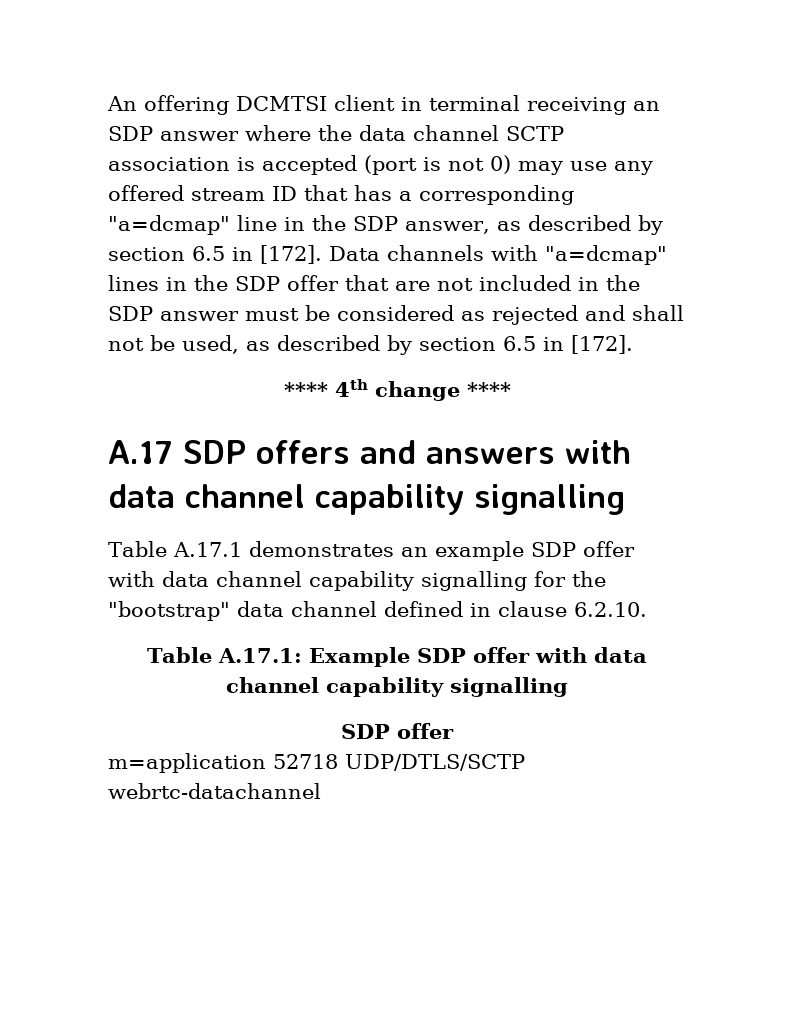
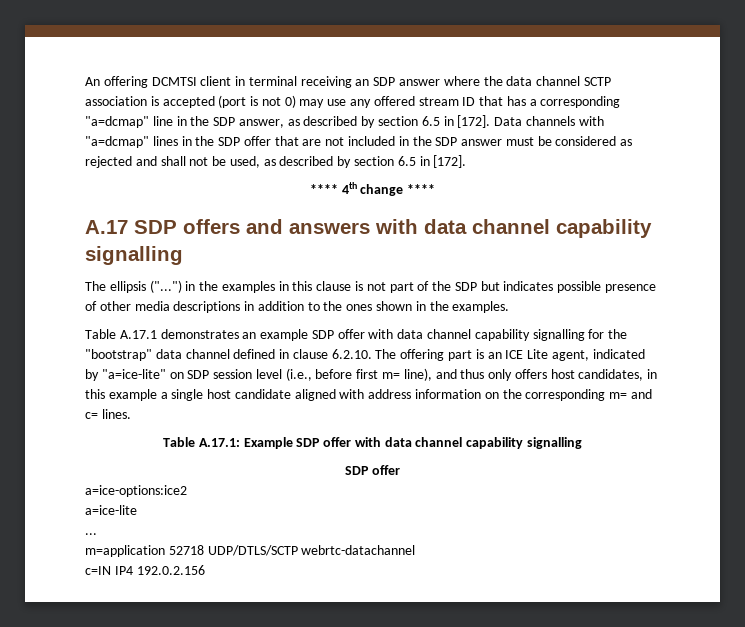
+ The ellipsis ("...") in the examples in this clause is not part of the SDP but indicates possible presence of other media descriptions in addition to the ones shown in the examples.
- Table A.17.1 demonstrates an example SDP offer with data channel capability signalling for the "bootstrap" data channel defined in clause 6.2.10.
+ Table A.17.1 demonstrates an example SDP offer with data channel capability signalling for the "bootstrap" data channel defined in clause 6.2.10. The offering part is an ICE Lite agent, indicated by "a=ice-lite" on SDP session level (i.e., before first m= line), and thus only offers host candidates, in this example a single host candidate aligned with address information on the corresponding m= and c= lines.
+ a=ice-options:ice2
+ a=ice-lite
+ ...
+ c=IN IP4 192.0.2.156

